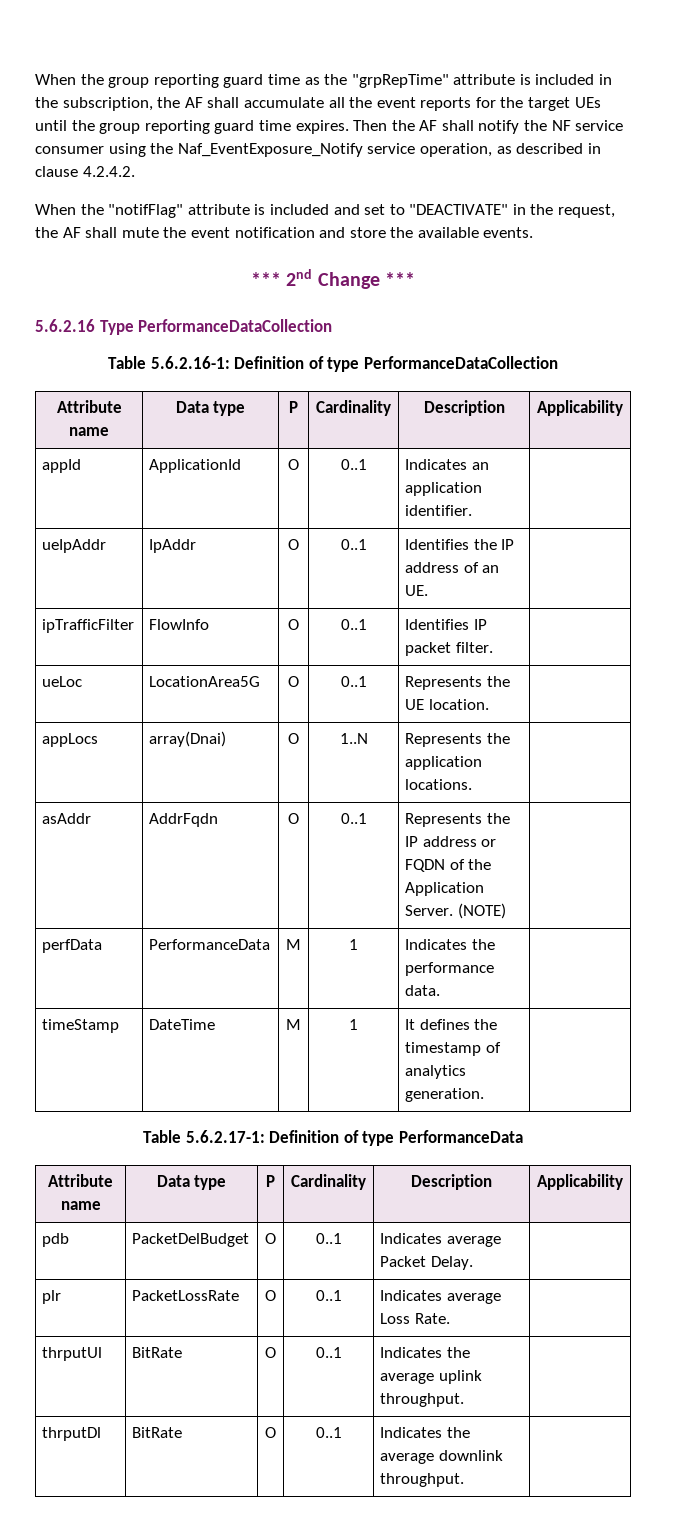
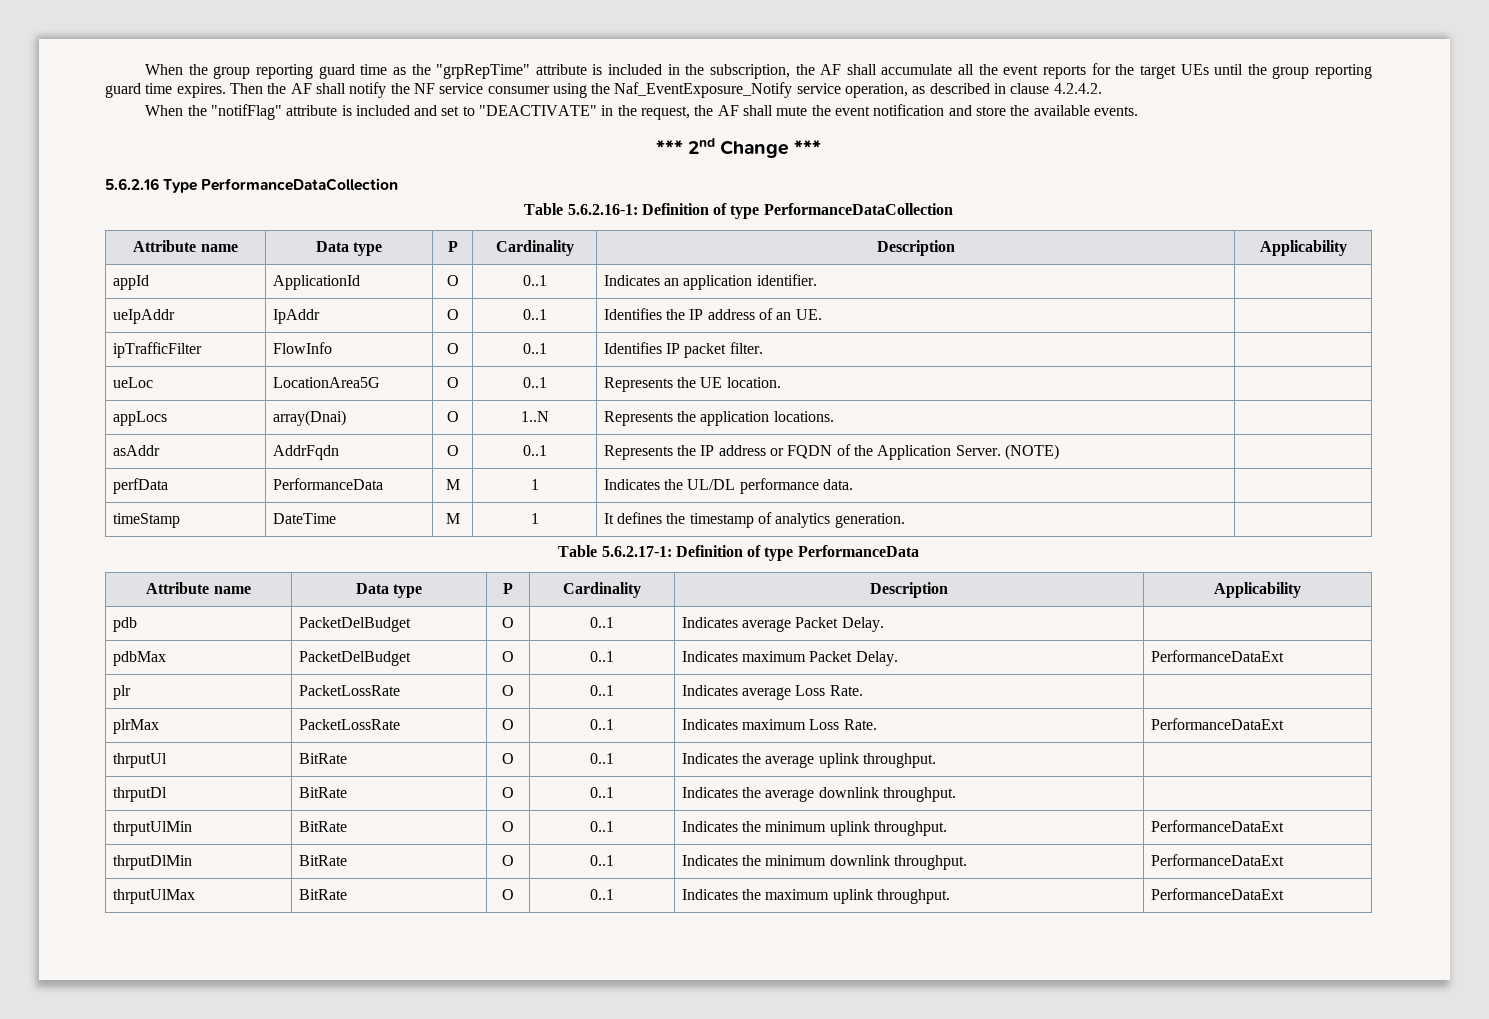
- perfData | PerformanceData | M | 1 | Indicates the performance data. |
+ perfData | PerformanceData | M | 1 | Indicates the UL/DL performance data. |
+ pdbMax | PacketDelBudget | O | 0..1 | Indicates maximum Packet Delay. | PerformanceDataExt
+ plrMax | PacketLossRate | O | 0..1 | Indicates maximum Loss Rate. | PerformanceDataExt
+ thrputUlMin | BitRate | O | 0..1 | Indicates the minimum uplink throughput. | PerformanceDataExt
+ thrputDlMin | BitRate | O | 0..1 | Indicates the minimum downlink throughput. | PerformanceDataExt
+ thrputUlMax | BitRate | O | 0..1 | Indicates the maximum uplink throughput. | PerformanceDataExt

